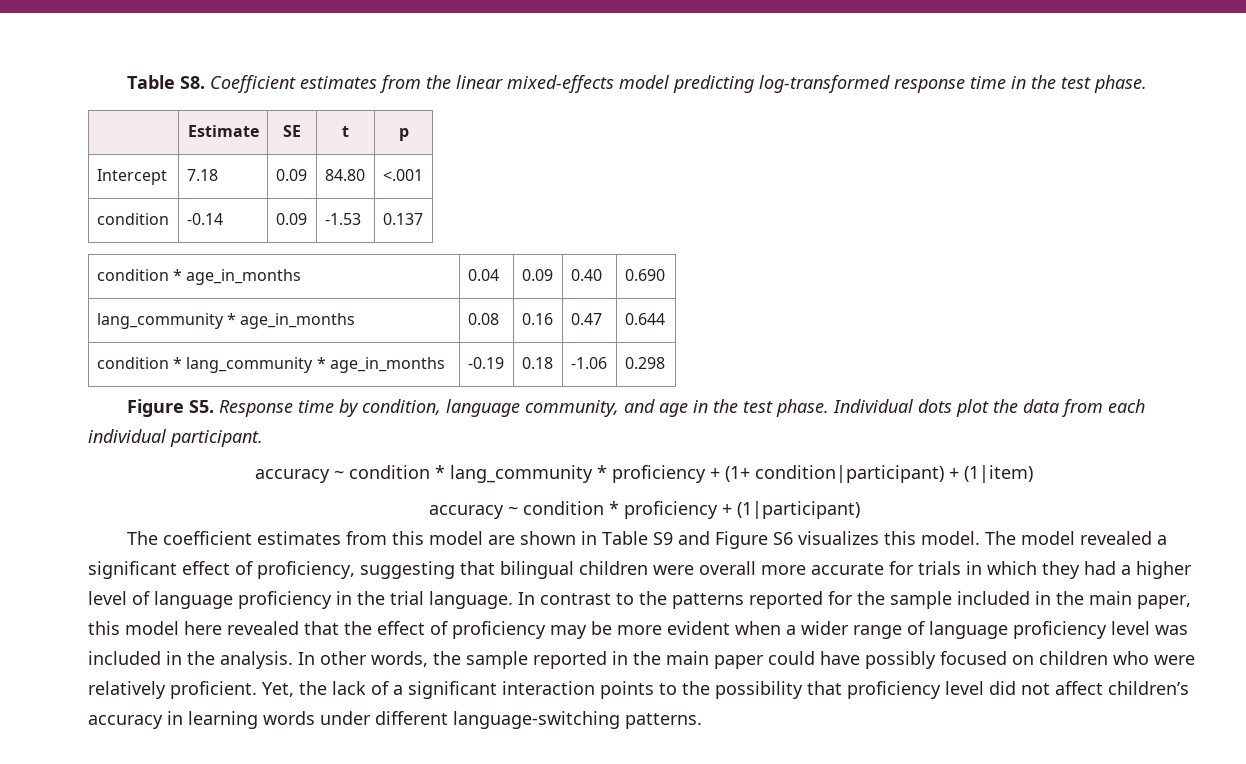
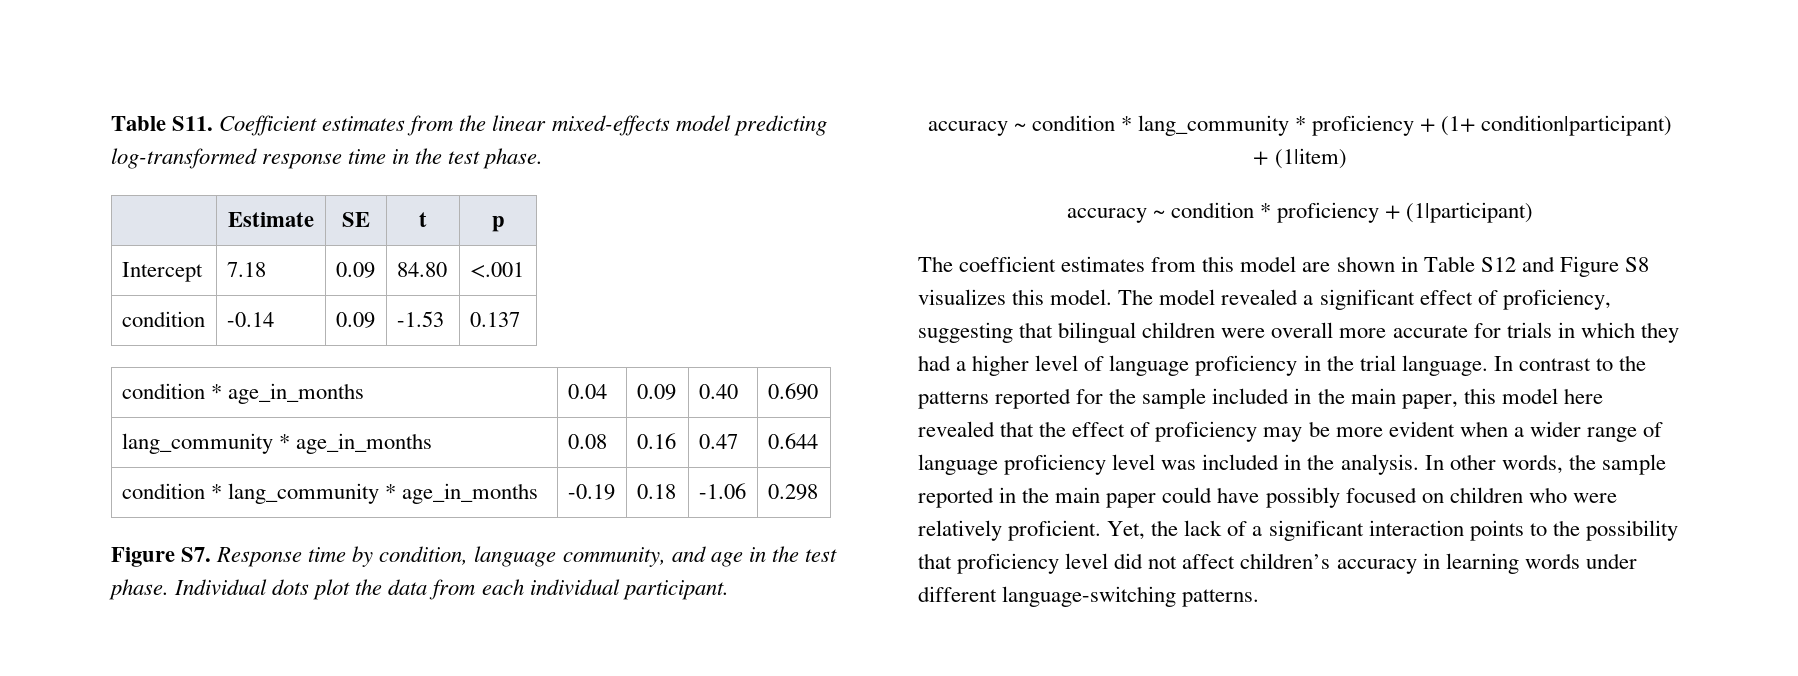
- Table S8. Coefficient estimates from the linear mixed-effects model predicting log-transformed response time in the test phase.
+ Table S11. Coefficient estimates from the linear mixed-effects model predicting log-transformed response time in the test phase.
- Figure S5. Response time by condition, language community, and age in the test phase.
+ Figure S7. Response time by condition, language community, and age in the test phase.
- The coefficient estimates from this model are shown in Table S9 and Figure S6 visualizes this model.
+ The coefficient estimates from this model are shown in Table S12 and Figure S8 visualizes this model.

